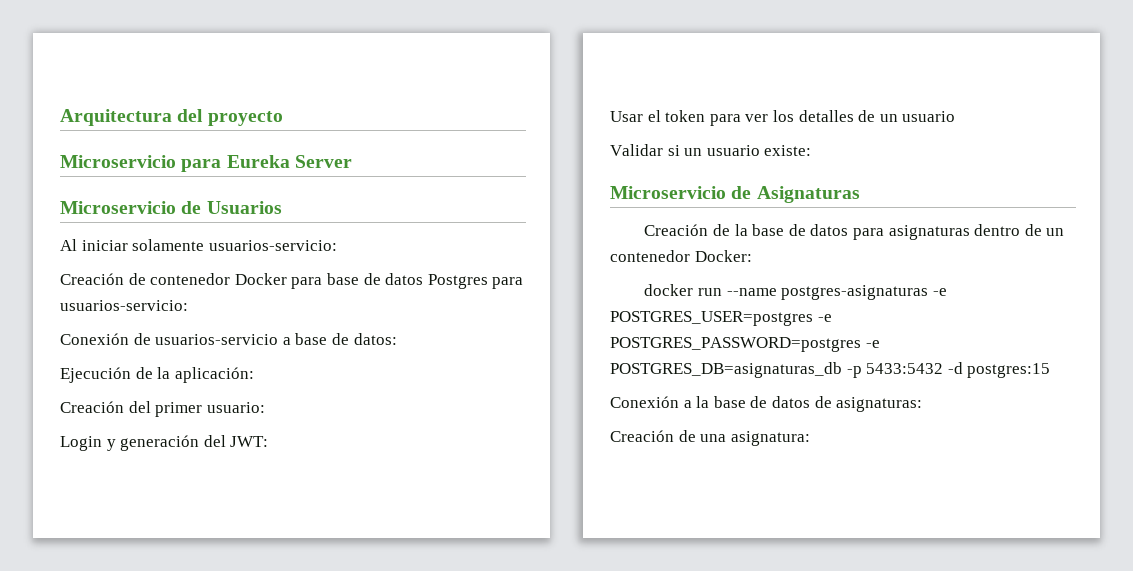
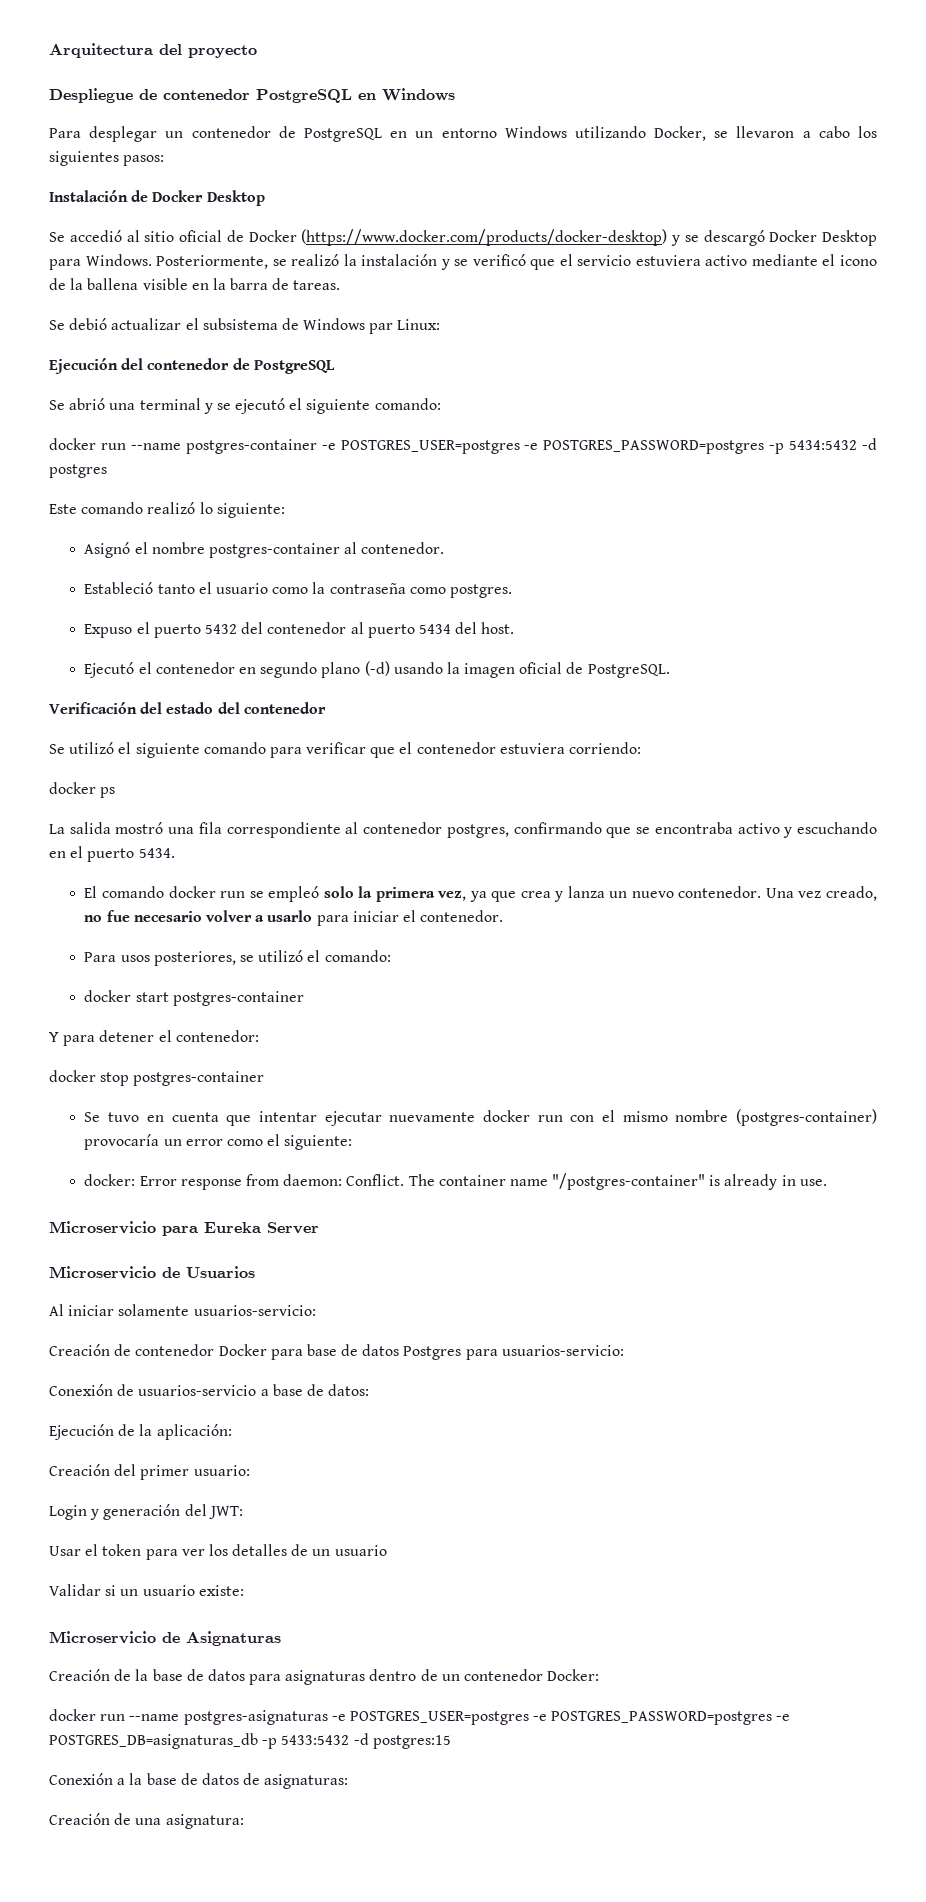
+ Despliegue de contenedor PostgreSQL en Windows
+ Para desplegar un contenedor de PostgreSQL en un entorno Windows utilizando Docker, se llevaron a cabo los siguientes pasos:
+ Instalación de Docker Desktop
+ Se accedió al sitio oficial de Docker (https://www.docker.com/products/docker-desktop) y se descargó Docker Desktop para Windows. Posteriormente, se realizó la instalación y se verificó que el servicio estuviera activo mediante el icono de la ballena visible en la barra de tareas.
+ Se debió actualizar el subsistema de Windows par Linux:
+ Ejecución del contenedor de PostgreSQL
+ Se abrió una terminal y se ejecutó el siguiente comando:
+ docker run --name postgres-container -e POSTGRES_USER=postgres -e POSTGRES_PASSWORD=postgres -p 5434:5432 -d postgres
+ Este comando realizó lo siguiente:
+ Asignó el nombre postgres-container al contenedor.
+ Estableció tanto el usuario como la contraseña como postgres.
+ Expuso el puerto 5432 del contenedor al puerto 5434 del host.
+ Ejecutó el contenedor en segundo plano (-d) usando la imagen oficial de PostgreSQL.
+ Verificación del estado del contenedor
+ Se utilizó el siguiente comando para verificar que el contenedor estuviera corriendo:
+ docker ps
+ La salida mostró una fila correspondiente al contenedor postgres, confirmando que se encontraba activo y escuchando en el puerto 5434.
+ El comando docker run se empleó solo la primera vez, ya que crea y lanza un nuevo contenedor. Una vez creado, no fue necesario volver a usarlo para iniciar el contenedor.
+ Para usos posteriores, se utilizó el comando:
+ docker start postgres-container
+ Y para detener el contenedor:
+ docker stop postgres-container
+ Se tuvo en cuenta que intentar ejecutar nuevamente docker run con el mismo nombre (postgres-container) provocaría un error como el siguiente:
+ docker: Error response from daemon: Conflict. The container name "/postgres-container" is already in use.

